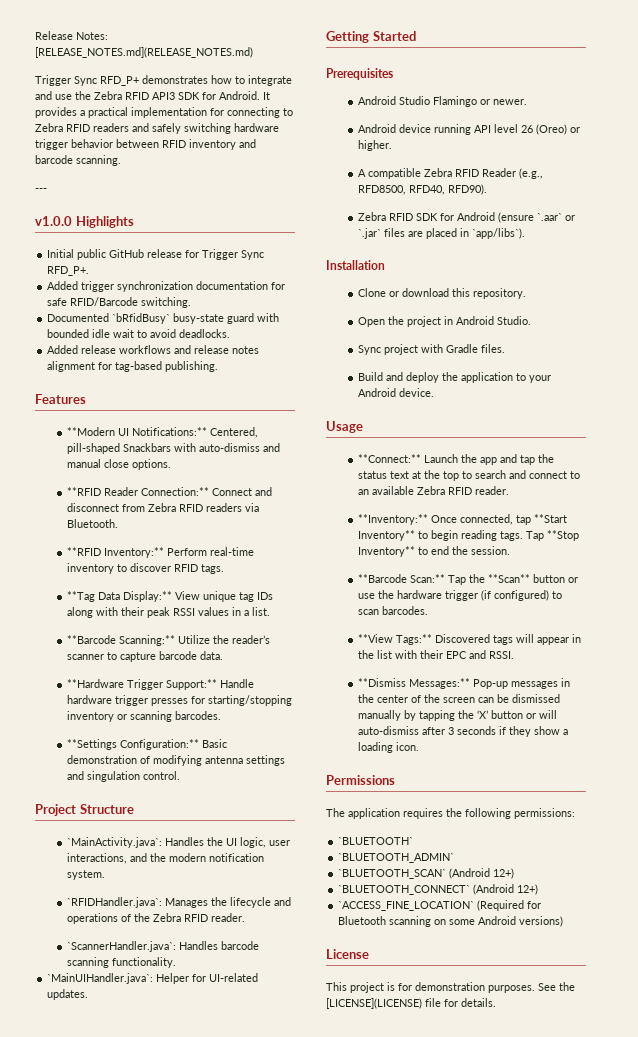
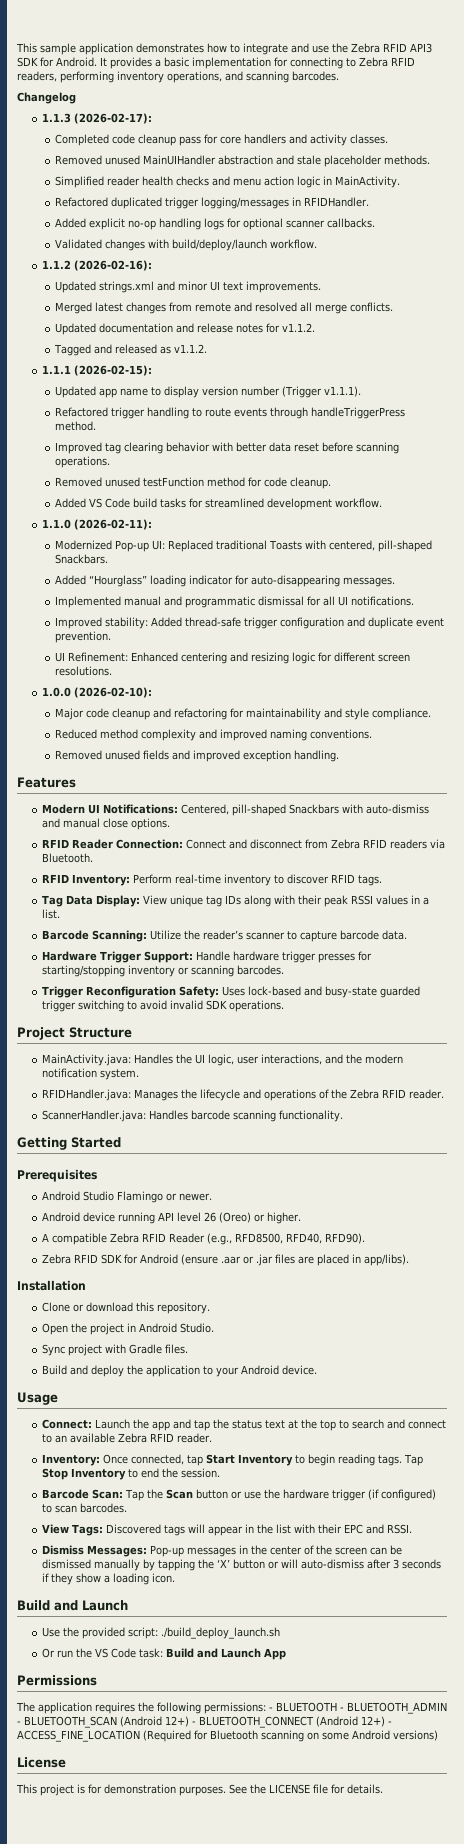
- Release Notes: [RELEASE_NOTES.md](RELEASE_NOTES.md)
- Trigger Sync RFD_P+ demonstrates how to integrate and use the Zebra RFID API3 SDK for Android.
+ This sample application demonstrates how to integrate and use the Zebra RFID API3 SDK for Android.
- It provides a practical implementation for connecting to Zebra RFID readers and safely switching hardware trigger behavior between RFID inventory and barcode scanning.
- ---
- v1.0.0 Highlights
- Initial public GitHub release for Trigger Sync RFD_P+.
- Added trigger synchronization documentation for safe RFID/Barcode switching.
- Documented `bRfidBusy` busy-state guard with bounded idle wait to avoid deadlocks.
- Added release workflows and release notes alignment for tag-based publishing.
+ It provides a basic implementation for connecting to Zebra RFID readers, performing inventory operations, and scanning barcodes.
+ Changelog
+ 1.1.3 (2026-02-17):
+ Completed code cleanup pass for core handlers and activity classes.
+ Removed unused MainUIHandler abstraction and stale placeholder methods.
+ Simplified reader health checks and menu action logic in MainActivity.
+ Refactored duplicated trigger logging/messages in RFIDHandler.
+ Added explicit no-op handling logs for optional scanner callbacks.
+ Validated changes with build/deploy/launch workflow.
+ 1.1.2 (2026-02-16):
+ Updated strings.xml and minor UI text improvements.
+ Merged latest changes from remote and resolved all merge conflicts.
+ Updated documentation and release notes for v1.1.2.
+ Tagged and released as v1.1.2.
+ 1.1.1 (2026-02-15):
+ Updated app name to display version number (Trigger v1.1.1).
+ Refactored trigger handling to route events through handleTriggerPress method.
+ Improved tag clearing behavior with better data reset before scanning operations.
+ Removed unused testFunction method for code cleanup.
+ Added VS Code build tasks for streamlined development workflow.
+ 1.1.0 (2026-02-11):
+ Modernized Pop-up UI: Replaced traditional Toasts with centered, pill-shaped Snackbars.
+ Added “Hourglass” loading indicator for auto-disappearing messages.
+ Implemented manual and programmatic dismissal for all UI notifications.
+ Improved stability: Added thread-safe trigger configuration and duplicate event prevention.
+ UI Refinement: Enhanced centering and resizing logic for different screen resolutions.
+ 1.0.0 (2026-02-10):
+ Major code cleanup and refactoring for maintainability and style compliance.
+ Reduced method complexity and improved naming conventions.
+ Removed unused fields and improved exception handling.
  Features
- **Modern UI Notifications:** Centered, pill-shaped Snackbars with auto-dismiss and manual close options.
+ Modern UI Notifications: Centered, pill-shaped Snackbars with auto-dismiss and manual close options.
- **RFID Reader Connection:** Connect and disconnect from Zebra RFID readers via Bluetooth.
+ RFID Reader Connection: Connect and disconnect from Zebra RFID readers via Bluetooth.
- **RFID Inventory:** Perform real-time inventory to discover RFID tags.
+ RFID Inventory: Perform real-time inventory to discover RFID tags.
- **Tag Data Display:** View unique tag IDs along with their peak RSSI values in a list.
+ Tag Data Display: View unique tag IDs along with their peak RSSI values in a list.
- **Barcode Scanning:** Utilize the reader’s scanner to capture barcode data.
+ Barcode Scanning: Utilize the reader’s scanner to capture barcode data.
- **Hardware Trigger Support:** Handle hardware trigger presses for starting/stopping inventory or scanning barcodes.
+ Hardware Trigger Support: Handle hardware trigger presses for starting/stopping inventory or scanning barcodes.
- **Settings Configuration:** Basic demonstration of modifying antenna settings and singulation control.
+ Trigger Reconfiguration Safety: Uses lock-based and busy-state guarded trigger switching to avoid invalid SDK operations.
- `MainActivity.java`: Handles the UI logic, user interactions, and the modern notification system.
+ MainActivity.java: Handles the UI logic, user interactions, and the modern notification system.
- `RFIDHandler.java`: Manages the lifecycle and operations of the Zebra RFID reader.
+ RFIDHandler.java: Manages the lifecycle and operations of the Zebra RFID reader.
- `ScannerHandler.java`: Handles barcode scanning functionality.
+ ScannerHandler.java: Handles barcode scanning functionality.
- `MainUIHandler.java`: Helper for UI-related updates.
- Zebra RFID SDK for Android (ensure `.aar` or `.jar` files are placed in `app/libs`).
+ Zebra RFID SDK for Android (ensure .aar or .jar files are placed in app/libs).
- **Connect:** Launch the app and tap the status text at the top to search and connect to an available Zebra RFID reader.
+ Connect: Launch the app and tap the status text at the top to search and connect to an available Zebra RFID reader.
- **Inventory:** Once connected, tap **Start Inventory** to begin reading tags.
+ Inventory: Once connected, tap Start Inventory to begin reading tags.
- Tap **Stop Inventory** to end the session.
+ Tap Stop Inventory to end the session.
- **Barcode Scan:** Tap the **Scan** button or use the hardware trigger (if configured) to scan barcodes.
+ Barcode Scan: Tap the Scan button or use the hardware trigger (if configured) to scan barcodes.
- **View Tags:** Discovered tags will appear in the list with their EPC and RSSI.
+ View Tags: Discovered tags will appear in the list with their EPC and RSSI.
- **Dismiss Messages:** Pop-up messages in the center of the screen can be dismissed manually by tapping the ‘X’ button or will auto-dismiss after 3 seconds if they show a loading icon.
+ Dismiss Messages: Pop-up messages in the center of the screen can be dismissed manually by tapping the ‘X’ button or will auto-dismiss after 3 seconds if they show a loading icon.
+ Build and Launch
+ Use the provided script: ./build_deploy_launch.sh
+ Or run the VS Code task: Build and Launch App
- The application requires the following permissions:
- `BLUETOOTH`
- `BLUETOOTH_ADMIN`
- `BLUETOOTH_SCAN` (Android 12+)
- `BLUETOOTH_CONNECT` (Android 12+)
- `ACCESS_FINE_LOCATION` (Required for Bluetooth scanning on some Android versions)
+ The application requires the following permissions: - BLUETOOTH - BLUETOOTH_ADMIN - BLUETOOTH_SCAN (Android 12+) - BLUETOOTH_CONNECT (Android 12+) - ACCESS_FINE_LOCATION (Required for Bluetooth scanning on some Android versions)
- See the [LICENSE](LICENSE) file for details.
+ See the LICENSE file for details.

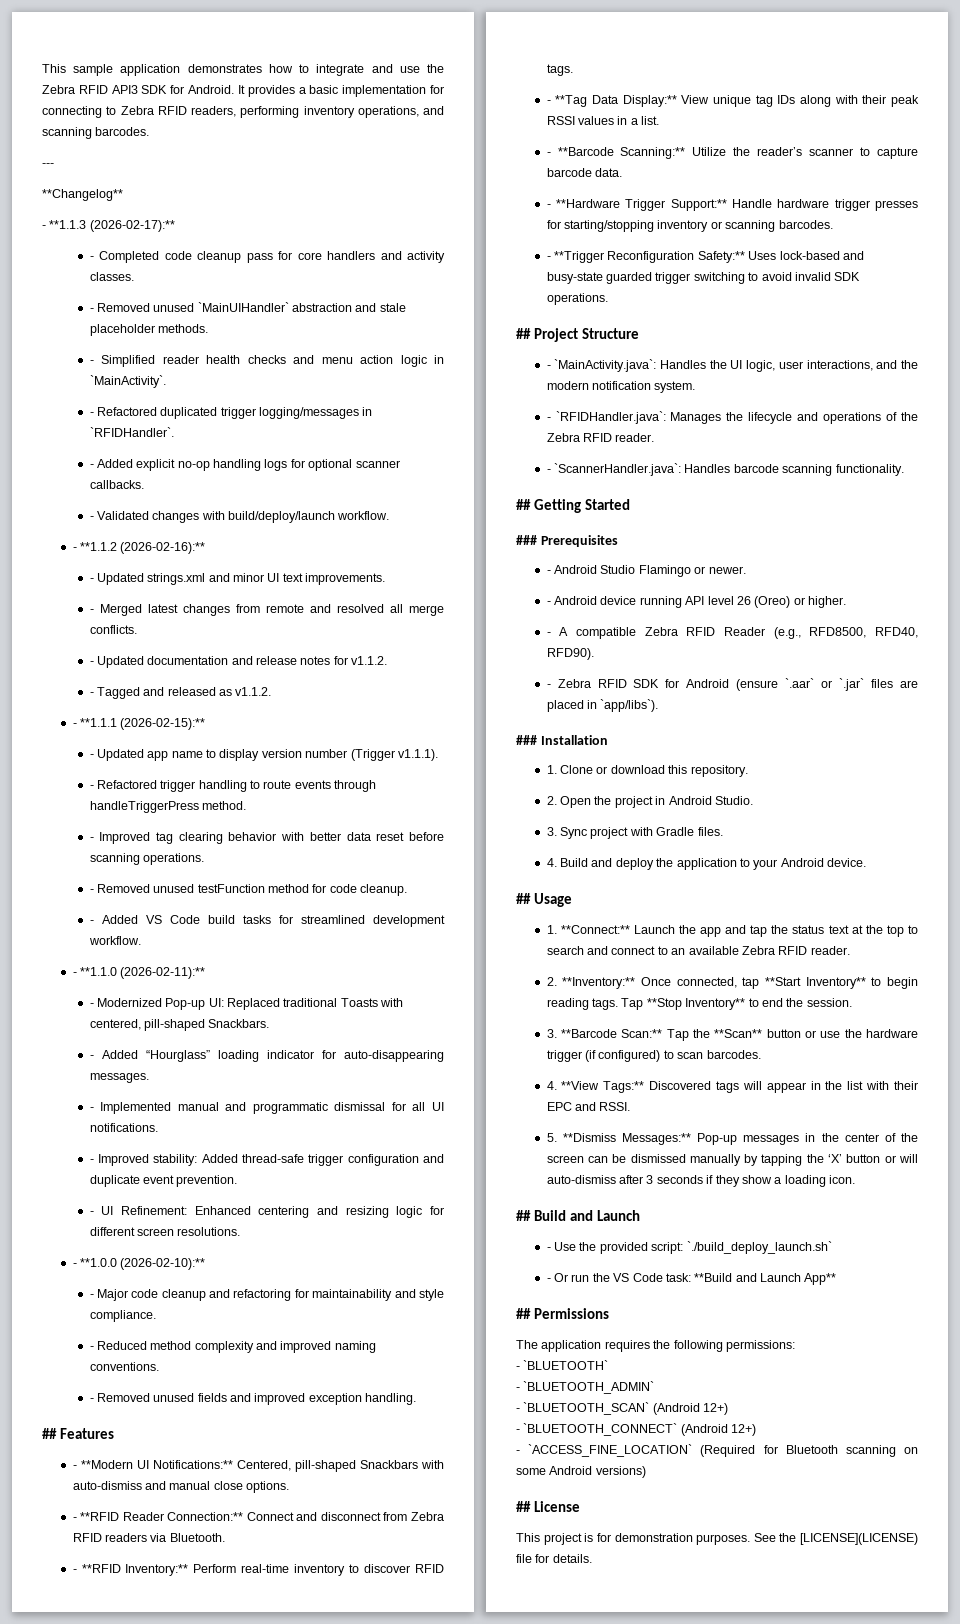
- Changelog
- 1.1.3 (2026-02-17):
- Completed code cleanup pass for core handlers and activity classes.
+ ---
+ **Changelog**
+ - **1.1.3 (2026-02-17):**
+ - Completed code cleanup pass for core handlers and activity classes.
- Removed unused MainUIHandler abstraction and stale placeholder methods.
+ - Removed unused `MainUIHandler` abstraction and stale placeholder methods.
- Simplified reader health checks and menu action logic in MainActivity.
- Refactored duplicated trigger logging/messages in RFIDHandler.
- Added explicit no-op handling logs for optional scanner callbacks.
+ - Simplified reader health checks and menu action logic in `MainActivity`.
+ - Refactored duplicated trigger logging/messages in `RFIDHandler`.
+ - Added explicit no-op handling logs for optional scanner callbacks.
- Validated changes with build/deploy/launch workflow.
+ - Validated changes with build/deploy/launch workflow.
- 1.1.2 (2026-02-16):
- Updated strings.xml and minor UI text improvements.
+ - **1.1.2 (2026-02-16):**
+ - Updated strings.xml and minor UI text improvements.
- Merged latest changes from remote and resolved all merge conflicts.
+ - Merged latest changes from remote and resolved all merge conflicts.
- Updated documentation and release notes for v1.1.2.
+ - Updated documentation and release notes for v1.1.2.
- Tagged and released as v1.1.2.
+ - Tagged and released as v1.1.2.
- 1.1.1 (2026-02-15):
- Updated app name to display version number (Trigger v1.1.1).
+ - **1.1.1 (2026-02-15):**
+ - Updated app name to display version number (Trigger v1.1.1).
- Refactored trigger handling to route events through handleTriggerPress method.
+ - Refactored trigger handling to route events through handleTriggerPress method.
- Improved tag clearing behavior with better data reset before scanning operations.
+ - Improved tag clearing behavior with better data reset before scanning operations.
- Removed unused testFunction method for code cleanup.
+ - Removed unused testFunction method for code cleanup.
- Added VS Code build tasks for streamlined development workflow.
+ - Added VS Code build tasks for streamlined development workflow.
- 1.1.0 (2026-02-11):
- Modernized Pop-up UI: Replaced traditional Toasts with centered, pill-shaped Snackbars.
+ - **1.1.0 (2026-02-11):**
+ - Modernized Pop-up UI: Replaced traditional Toasts with centered, pill-shaped Snackbars.
- Added “Hourglass” loading indicator for auto-disappearing messages.
+ - Added “Hourglass” loading indicator for auto-disappearing messages.
- Implemented manual and programmatic dismissal for all UI notifications.
+ - Implemented manual and programmatic dismissal for all UI notifications.
- Improved stability: Added thread-safe trigger configuration and duplicate event prevention.
+ - Improved stability: Added thread-safe trigger configuration and duplicate event prevention.
- UI Refinement: Enhanced centering and resizing logic for different screen resolutions.
+ - UI Refinement: Enhanced centering and resizing logic for different screen resolutions.
- 1.0.0 (2026-02-10):
- Major code cleanup and refactoring for maintainability and style compliance.
+ - **1.0.0 (2026-02-10):**
+ - Major code cleanup and refactoring for maintainability and style compliance.
- Reduced method complexity and improved naming conventions.
+ - Reduced method complexity and improved naming conventions.
- Removed unused fields and improved exception handling.
+ - Removed unused fields and improved exception handling.
- Features
+ ## Features
- Modern UI Notifications: Centered, pill-shaped Snackbars with auto-dismiss and manual close options.
+ - **Modern UI Notifications:** Centered, pill-shaped Snackbars with auto-dismiss and manual close options.
- RFID Reader Connection: Connect and disconnect from Zebra RFID readers via Bluetooth.
+ - **RFID Reader Connection:** Connect and disconnect from Zebra RFID readers via Bluetooth.
- RFID Inventory: Perform real-time inventory to discover RFID tags.
+ - **RFID Inventory:** Perform real-time inventory to discover RFID tags.
- Tag Data Display: View unique tag IDs along with their peak RSSI values in a list.
+ - **Tag Data Display:** View unique tag IDs along with their peak RSSI values in a list.
- Barcode Scanning: Utilize the reader’s scanner to capture barcode data.
+ - **Barcode Scanning:** Utilize the reader’s scanner to capture barcode data.
- Hardware Trigger Support: Handle hardware trigger presses for starting/stopping inventory or scanning barcodes.
+ - **Hardware Trigger Support:** Handle hardware trigger presses for starting/stopping inventory or scanning barcodes.
- Trigger Reconfiguration Safety: Uses lock-based and busy-state guarded trigger switching to avoid invalid SDK operations.
+ - **Trigger Reconfiguration Safety:** Uses lock-based and busy-state guarded trigger switching to avoid invalid SDK operations.
- Project Structure
+ ## Project Structure
- MainActivity.java: Handles the UI logic, user interactions, and the modern notification system.
+ - `MainActivity.java`: Handles the UI logic, user interactions, and the modern notification system.
- RFIDHandler.java: Manages the lifecycle and operations of the Zebra RFID reader.
+ - `RFIDHandler.java`: Manages the lifecycle and operations of the Zebra RFID reader.
- ScannerHandler.java: Handles barcode scanning functionality.
+ - `ScannerHandler.java`: Handles barcode scanning functionality.
- Getting Started
+ ## Getting Started
- Prerequisites
+ ### Prerequisites
- Android Studio Flamingo or newer.
+ - Android Studio Flamingo or newer.
- Android device running API level 26 (Oreo) or higher.
+ - Android device running API level 26 (Oreo) or higher.
- A compatible Zebra RFID Reader (e.g., RFD8500, RFD40, RFD90).
+ - A compatible Zebra RFID Reader (e.g., RFD8500, RFD40, RFD90).
- Zebra RFID SDK for Android (ensure .aar or .jar files are placed in app/libs).
- Installation
+ - Zebra RFID SDK for Android (ensure `.aar` or `.jar` files are placed in `app/libs`).
+ ### Installation
- Clone or download this repository.
+ 1. Clone or download this repository.
- Open the project in Android Studio.
+ 2. Open the project in Android Studio.
- Sync project with Gradle files.
+ 3. Sync project with Gradle files.
- Build and deploy the application to your Android device.
+ 4. Build and deploy the application to your Android device.
- Usage
+ ## Usage
- Connect: Launch the app and tap the status text at the top to search and connect to an available Zebra RFID reader.
+ 1. **Connect:** Launch the app and tap the status text at the top to search and connect to an available Zebra RFID reader.
- Inventory: Once connected, tap Start Inventory to begin reading tags.
+ 2. **Inventory:** Once connected, tap **Start Inventory** to begin reading tags.
- Tap Stop Inventory to end the session.
+ Tap **Stop Inventory** to end the session.
- Barcode Scan: Tap the Scan button or use the hardware trigger (if configured) to scan barcodes.
+ 3. **Barcode Scan:** Tap the **Scan** button or use the hardware trigger (if configured) to scan barcodes.
- View Tags: Discovered tags will appear in the list with their EPC and RSSI.
+ 4. **View Tags:** Discovered tags will appear in the list with their EPC and RSSI.
- Dismiss Messages: Pop-up messages in the center of the screen can be dismissed manually by tapping the ‘X’ button or will auto-dismiss after 3 seconds if they show a loading icon.
- Build and Launch
+ 5. **Dismiss Messages:** Pop-up messages in the center of the screen can be dismissed manually by tapping the ‘X’ button or will auto-dismiss after 3 seconds if they show a loading icon.
+ ## Build and Launch
- Use the provided script: ./build_deploy_launch.sh
- Or run the VS Code task: Build and Launch App
- Permissions
+ - Use the provided script: `./build_deploy_launch.sh`
+ - Or run the VS Code task: **Build and Launch App**
+ ## Permissions
- The application requires the following permissions: - BLUETOOTH - BLUETOOTH_ADMIN - BLUETOOTH_SCAN (Android 12+) - BLUETOOTH_CONNECT (Android 12+) - ACCESS_FINE_LOCATION (Required for Bluetooth scanning on some Android versions)
+ The application requires the following permissions:
+ - `BLUETOOTH`
+ - `BLUETOOTH_ADMIN`
+ - `BLUETOOTH_SCAN` (Android 12+)
+ - `BLUETOOTH_CONNECT` (Android 12+)
+ - `ACCESS_FINE_LOCATION` (Required for Bluetooth scanning on some Android versions)
- License
+ ## License
- See the LICENSE file for details.
+ See the [LICENSE](LICENSE) file for details.

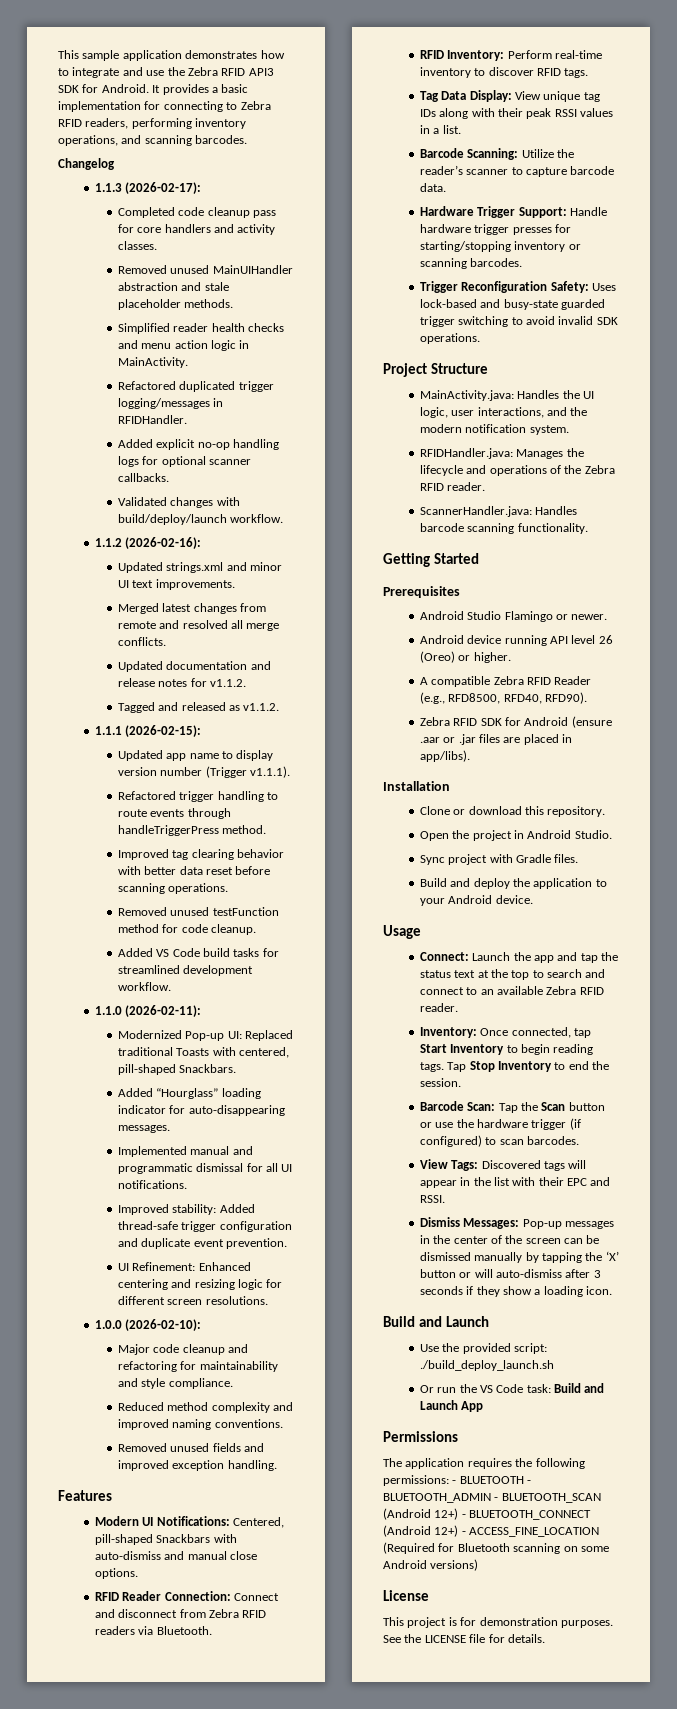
- ---
- **Changelog**
- - **1.1.3 (2026-02-17):**
- - Completed code cleanup pass for core handlers and activity classes.
+ Changelog
+ 1.1.3 (2026-02-17):
+ Completed code cleanup pass for core handlers and activity classes.
- - Removed unused `MainUIHandler` abstraction and stale placeholder methods.
+ Removed unused MainUIHandler abstraction and stale placeholder methods.
- - Simplified reader health checks and menu action logic in `MainActivity`.
- - Refactored duplicated trigger logging/messages in `RFIDHandler`.
- - Added explicit no-op handling logs for optional scanner callbacks.
+ Simplified reader health checks and menu action logic in MainActivity.
+ Refactored duplicated trigger logging/messages in RFIDHandler.
+ Added explicit no-op handling logs for optional scanner callbacks.
- - Validated changes with build/deploy/launch workflow.
+ Validated changes with build/deploy/launch workflow.
- - **1.1.2 (2026-02-16):**
- - Updated strings.xml and minor UI text improvements.
+ 1.1.2 (2026-02-16):
+ Updated strings.xml and minor UI text improvements.
- - Merged latest changes from remote and resolved all merge conflicts.
+ Merged latest changes from remote and resolved all merge conflicts.
- - Updated documentation and release notes for v1.1.2.
+ Updated documentation and release notes for v1.1.2.
- - Tagged and released as v1.1.2.
+ Tagged and released as v1.1.2.
- - **1.1.1 (2026-02-15):**
- - Updated app name to display version number (Trigger v1.1.1).
+ 1.1.1 (2026-02-15):
+ Updated app name to display version number (Trigger v1.1.1).
- - Refactored trigger handling to route events through handleTriggerPress method.
+ Refactored trigger handling to route events through handleTriggerPress method.
- - Improved tag clearing behavior with better data reset before scanning operations.
+ Improved tag clearing behavior with better data reset before scanning operations.
- - Removed unused testFunction method for code cleanup.
+ Removed unused testFunction method for code cleanup.
- - Added VS Code build tasks for streamlined development workflow.
+ Added VS Code build tasks for streamlined development workflow.
- - **1.1.0 (2026-02-11):**
- - Modernized Pop-up UI: Replaced traditional Toasts with centered, pill-shaped Snackbars.
+ 1.1.0 (2026-02-11):
+ Modernized Pop-up UI: Replaced traditional Toasts with centered, pill-shaped Snackbars.
- - Added “Hourglass” loading indicator for auto-disappearing messages.
+ Added “Hourglass” loading indicator for auto-disappearing messages.
- - Implemented manual and programmatic dismissal for all UI notifications.
+ Implemented manual and programmatic dismissal for all UI notifications.
- - Improved stability: Added thread-safe trigger configuration and duplicate event prevention.
+ Improved stability: Added thread-safe trigger configuration and duplicate event prevention.
- - UI Refinement: Enhanced centering and resizing logic for different screen resolutions.
+ UI Refinement: Enhanced centering and resizing logic for different screen resolutions.
- - **1.0.0 (2026-02-10):**
- - Major code cleanup and refactoring for maintainability and style compliance.
+ 1.0.0 (2026-02-10):
+ Major code cleanup and refactoring for maintainability and style compliance.
- - Reduced method complexity and improved naming conventions.
+ Reduced method complexity and improved naming conventions.
- - Removed unused fields and improved exception handling.
+ Removed unused fields and improved exception handling.
- ## Features
+ Features
- - **Modern UI Notifications:** Centered, pill-shaped Snackbars with auto-dismiss and manual close options.
+ Modern UI Notifications: Centered, pill-shaped Snackbars with auto-dismiss and manual close options.
- - **RFID Reader Connection:** Connect and disconnect from Zebra RFID readers via Bluetooth.
+ RFID Reader Connection: Connect and disconnect from Zebra RFID readers via Bluetooth.
- - **RFID Inventory:** Perform real-time inventory to discover RFID tags.
+ RFID Inventory: Perform real-time inventory to discover RFID tags.
- - **Tag Data Display:** View unique tag IDs along with their peak RSSI values in a list.
+ Tag Data Display: View unique tag IDs along with their peak RSSI values in a list.
- - **Barcode Scanning:** Utilize the reader’s scanner to capture barcode data.
+ Barcode Scanning: Utilize the reader’s scanner to capture barcode data.
- - **Hardware Trigger Support:** Handle hardware trigger presses for starting/stopping inventory or scanning barcodes.
+ Hardware Trigger Support: Handle hardware trigger presses for starting/stopping inventory or scanning barcodes.
- - **Trigger Reconfiguration Safety:** Uses lock-based and busy-state guarded trigger switching to avoid invalid SDK operations.
+ Trigger Reconfiguration Safety: Uses lock-based and busy-state guarded trigger switching to avoid invalid SDK operations.
- ## Project Structure
+ Project Structure
- - `MainActivity.java`: Handles the UI logic, user interactions, and the modern notification system.
+ MainActivity.java: Handles the UI logic, user interactions, and the modern notification system.
- - `RFIDHandler.java`: Manages the lifecycle and operations of the Zebra RFID reader.
+ RFIDHandler.java: Manages the lifecycle and operations of the Zebra RFID reader.
- - `ScannerHandler.java`: Handles barcode scanning functionality.
+ ScannerHandler.java: Handles barcode scanning functionality.
- ## Getting Started
+ Getting Started
- ### Prerequisites
+ Prerequisites
- - Android Studio Flamingo or newer.
+ Android Studio Flamingo or newer.
- - Android device running API level 26 (Oreo) or higher.
+ Android device running API level 26 (Oreo) or higher.
- - A compatible Zebra RFID Reader (e.g., RFD8500, RFD40, RFD90).
+ A compatible Zebra RFID Reader (e.g., RFD8500, RFD40, RFD90).
- - Zebra RFID SDK for Android (ensure `.aar` or `.jar` files are placed in `app/libs`).
- ### Installation
+ Zebra RFID SDK for Android (ensure .aar or .jar files are placed in app/libs).
+ Installation
- 1. Clone or download this repository.
+ Clone or download this repository.
- 2. Open the project in Android Studio.
+ Open the project in Android Studio.
- 3. Sync project with Gradle files.
+ Sync project with Gradle files.
- 4. Build and deploy the application to your Android device.
+ Build and deploy the application to your Android device.
- ## Usage
+ Usage
- 1. **Connect:** Launch the app and tap the status text at the top to search and connect to an available Zebra RFID reader.
+ Connect: Launch the app and tap the status text at the top to search and connect to an available Zebra RFID reader.
- 2. **Inventory:** Once connected, tap **Start Inventory** to begin reading tags.
+ Inventory: Once connected, tap Start Inventory to begin reading tags.
- Tap **Stop Inventory** to end the session.
+ Tap Stop Inventory to end the session.
- 3. **Barcode Scan:** Tap the **Scan** button or use the hardware trigger (if configured) to scan barcodes.
+ Barcode Scan: Tap the Scan button or use the hardware trigger (if configured) to scan barcodes.
- 4. **View Tags:** Discovered tags will appear in the list with their EPC and RSSI.
+ View Tags: Discovered tags will appear in the list with their EPC and RSSI.
- 5. **Dismiss Messages:** Pop-up messages in the center of the screen can be dismissed manually by tapping the ‘X’ button or will auto-dismiss after 3 seconds if they show a loading icon.
- ## Build and Launch
+ Dismiss Messages: Pop-up messages in the center of the screen can be dismissed manually by tapping the ‘X’ button or will auto-dismiss after 3 seconds if they show a loading icon.
+ Build and Launch
- - Use the provided script: `./build_deploy_launch.sh`
- - Or run the VS Code task: **Build and Launch App**
- ## Permissions
+ Use the provided script: ./build_deploy_launch.sh
+ Or run the VS Code task: Build and Launch App
+ Permissions
- The application requires the following permissions:
- - `BLUETOOTH`
- - `BLUETOOTH_ADMIN`
- - `BLUETOOTH_SCAN` (Android 12+)
- - `BLUETOOTH_CONNECT` (Android 12+)
- - `ACCESS_FINE_LOCATION` (Required for Bluetooth scanning on some Android versions)
+ The application requires the following permissions: - BLUETOOTH - BLUETOOTH_ADMIN - BLUETOOTH_SCAN (Android 12+) - BLUETOOTH_CONNECT (Android 12+) - ACCESS_FINE_LOCATION (Required for Bluetooth scanning on some Android versions)
- ## License
+ License
- See the [LICENSE](LICENSE) file for details.
+ See the LICENSE file for details.

